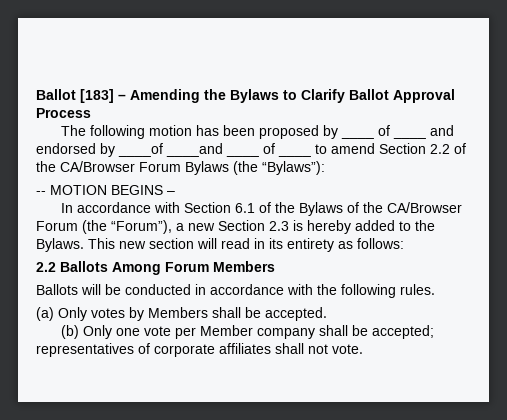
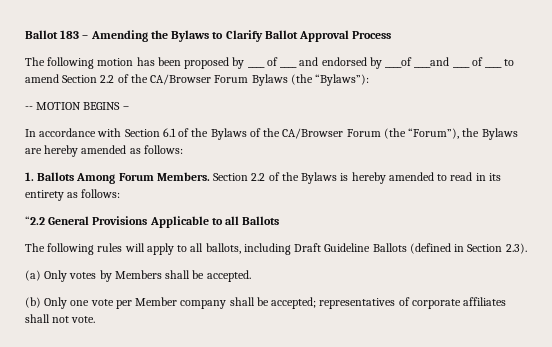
- Ballot [183] – Amending the Bylaws to Clarify Ballot Approval Process
+ Ballot 183 – Amending the Bylaws to Clarify Ballot Approval Process
- In accordance with Section 6.1 of the Bylaws of the CA/Browser Forum (the “Forum”), a new Section 2.3 is hereby added to the Bylaws. This new section will read in its entirety as follows:
+ In accordance with Section 6.1 of the Bylaws of the CA/Browser Forum (the “Forum”), the Bylaws are hereby amended as follows:
+ 1. Ballots Among Forum Members. Section 2.2 of the Bylaws is hereby amended to read in its entirety as follows:
- 2.2 Ballots Among Forum Members
- Ballots will be conducted in accordance with the following rules.
+ “2.2 General Provisions Applicable to all Ballots
+ The following rules will apply to all ballots, including Draft Guideline Ballots (defined in Section 2.3).

